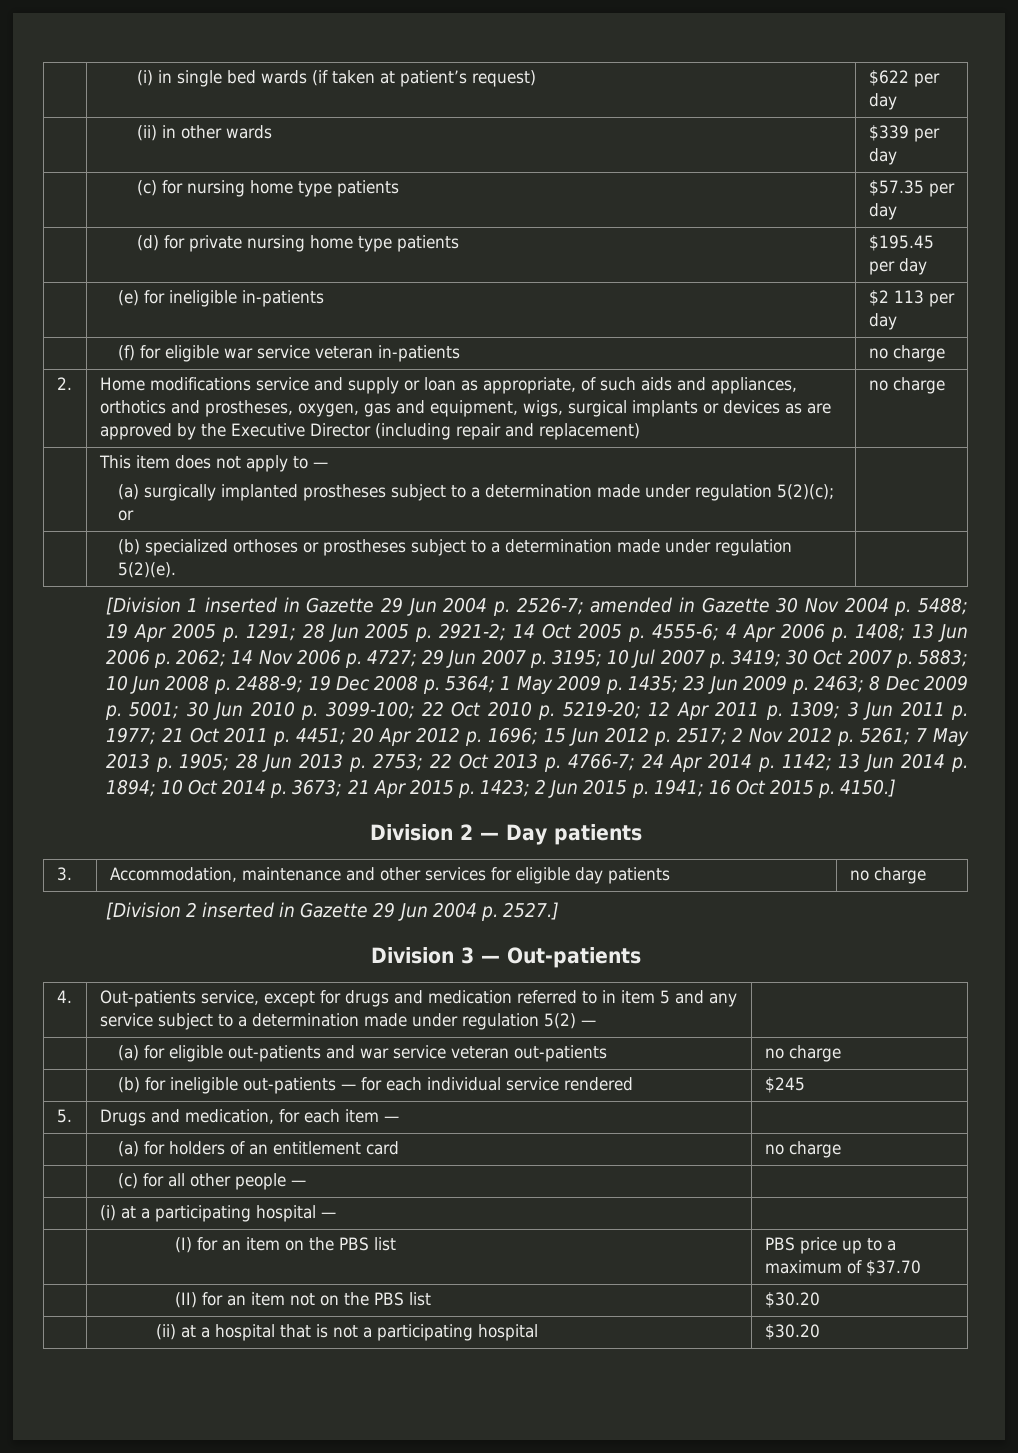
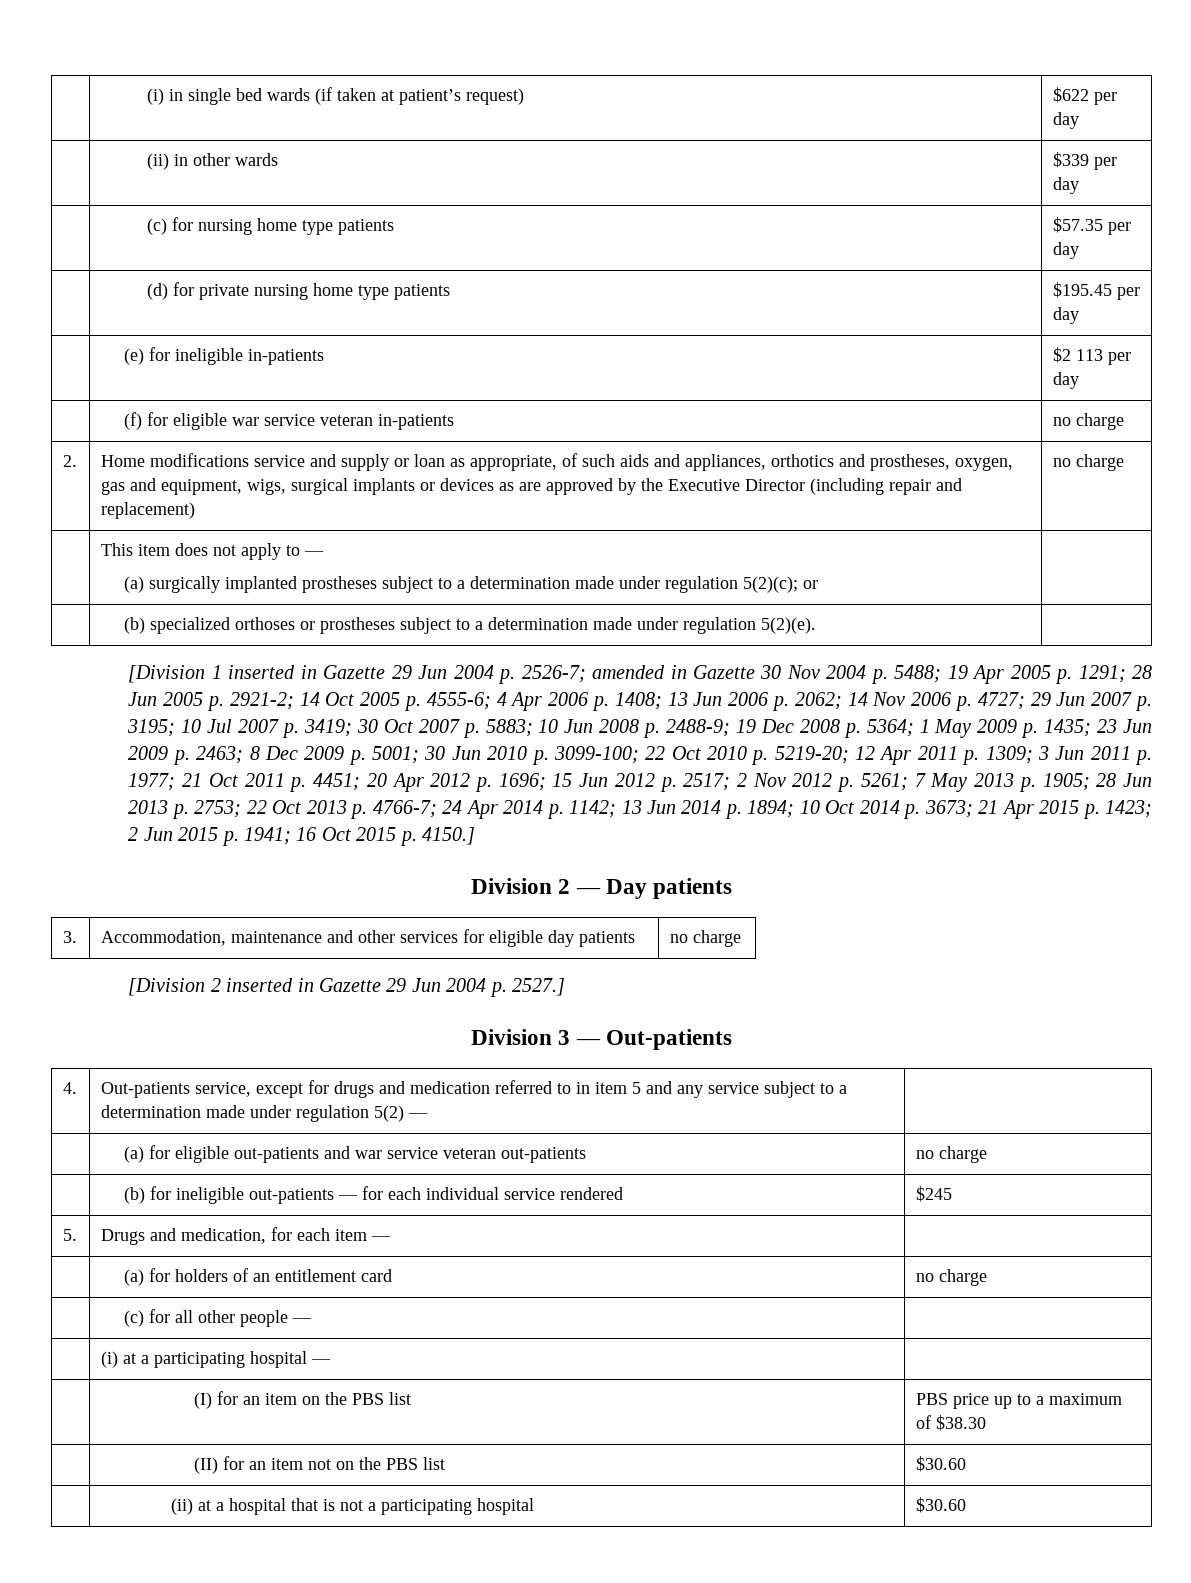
- | (I) for an item on the PBS list | PBS price up to a maximum of $37.70
+ | (I) for an item on the PBS list | PBS price up to a maximum of $38.30
- | (II) for an item not on the PBS list | $30.20
+ | (II) for an item not on the PBS list | $30.60
- | (ii) at a hospital that is not a participating hospital | $30.20
+ | (ii) at a hospital that is not a participating hospital | $30.60

